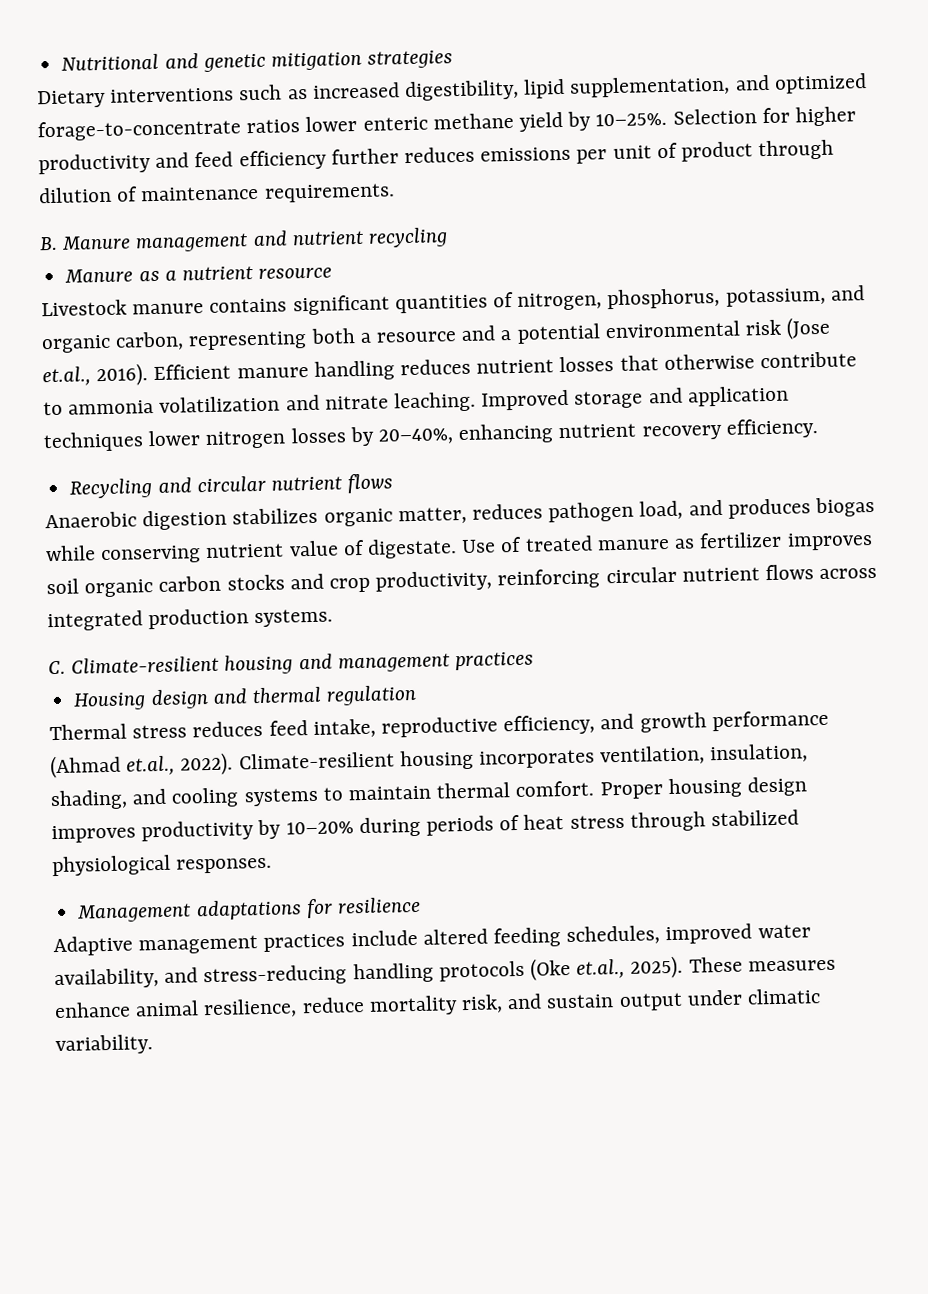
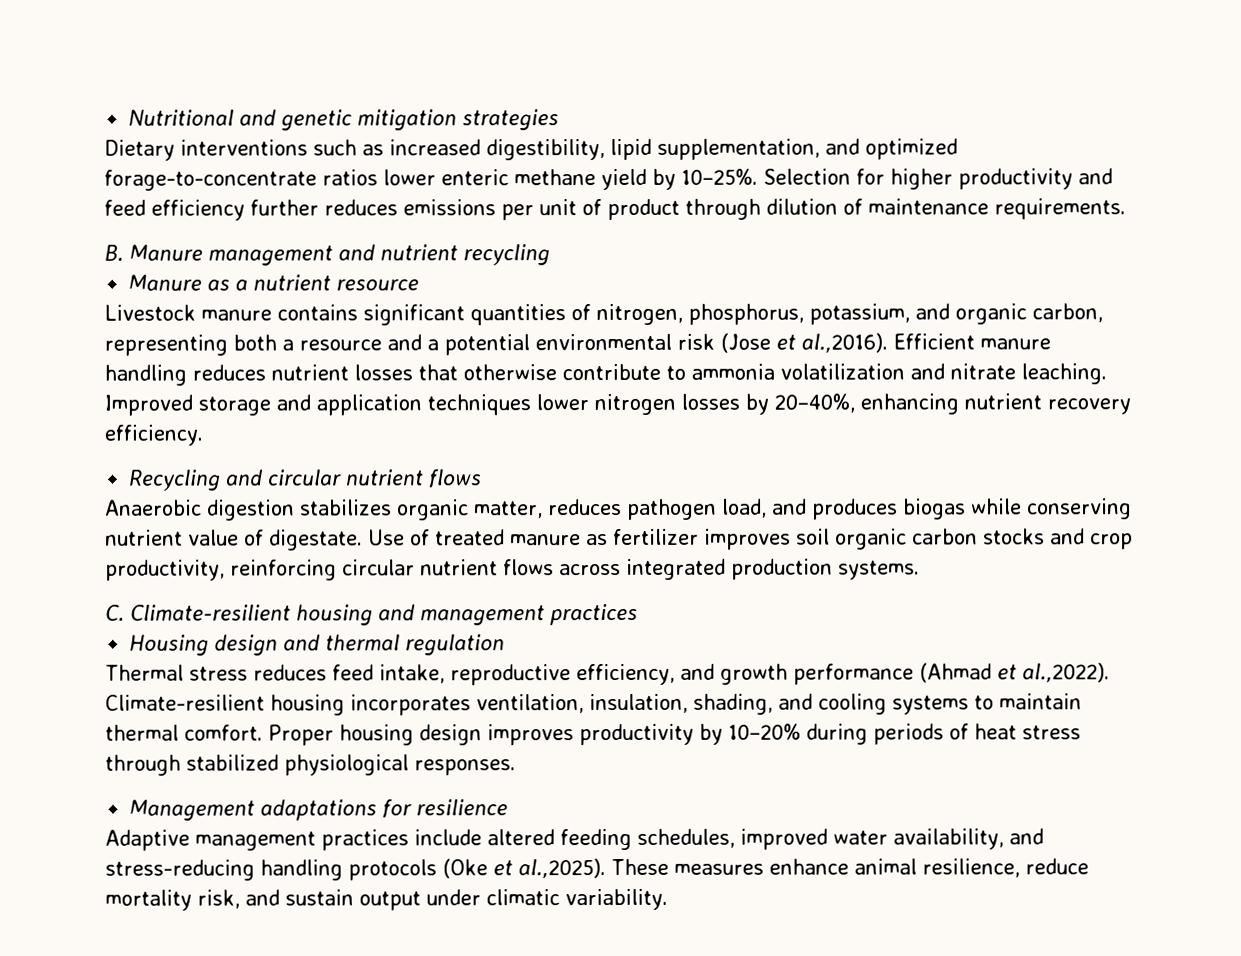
- Livestock manure contains significant quantities of nitrogen, phosphorus, potassium, and organic carbon, representing both a resource and a potential environmental risk (Jose et.al., 2016). Efficient manure handling reduces nutrient losses that otherwise contribute to ammonia volatilization and nitrate leaching.
+ Livestock manure contains significant quantities of nitrogen, phosphorus, potassium, and organic carbon, representing both a resource and a potential environmental risk (Jose et al.,2016). Efficient manure handling reduces nutrient losses that otherwise contribute to ammonia volatilization and nitrate leaching.
- Thermal stress reduces feed intake, reproductive efficiency, and growth performance (Ahmad et.al., 2022). Climate-resilient housing incorporates ventilation, insulation, shading, and cooling systems to maintain thermal comfort.
+ Thermal stress reduces feed intake, reproductive efficiency, and growth performance (Ahmad et al.,2022). Climate-resilient housing incorporates ventilation, insulation, shading, and cooling systems to maintain thermal comfort.
- Adaptive management practices include altered feeding schedules, improved water availability, and stress-reducing handling protocols (Oke et.al., 2025). These measures enhance animal resilience, reduce mortality risk, and sustain output under climatic variability.
+ Adaptive management practices include altered feeding schedules, improved water availability, and stress-reducing handling protocols (Oke et al.,2025). These measures enhance animal resilience, reduce mortality risk, and sustain output under climatic variability.

